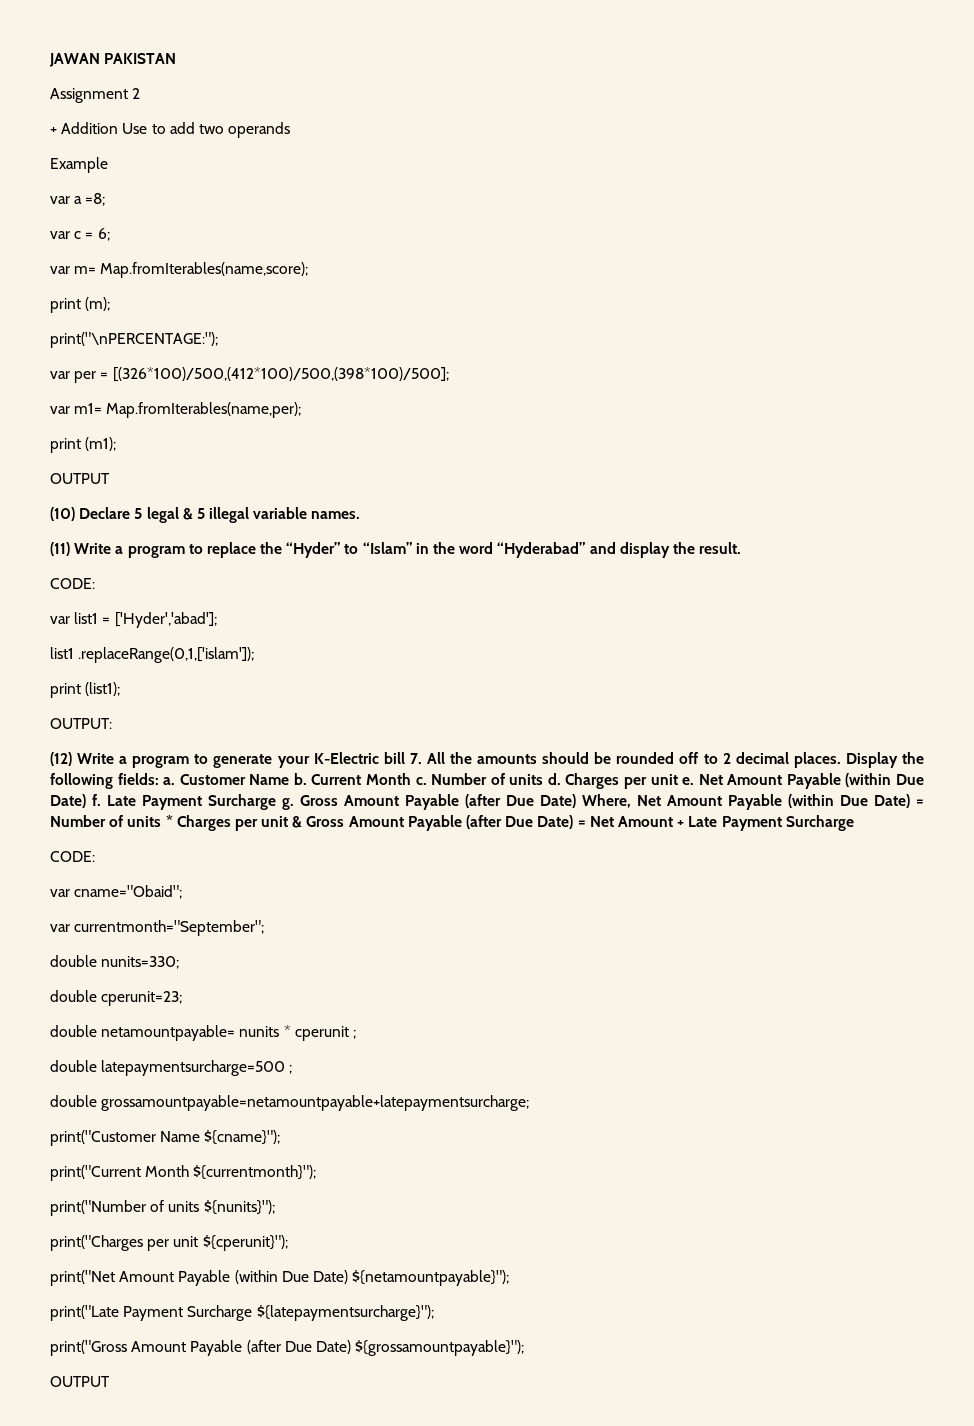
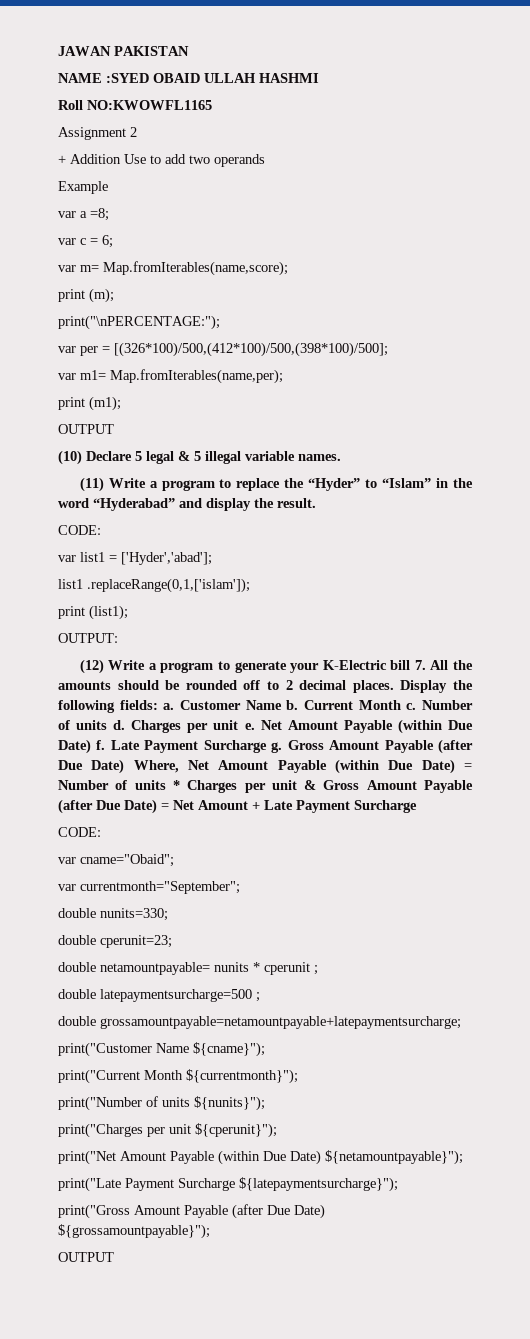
+ NAME :SYED OBAID ULLAH HASHMI
+ Roll NO:KWOWFL1165

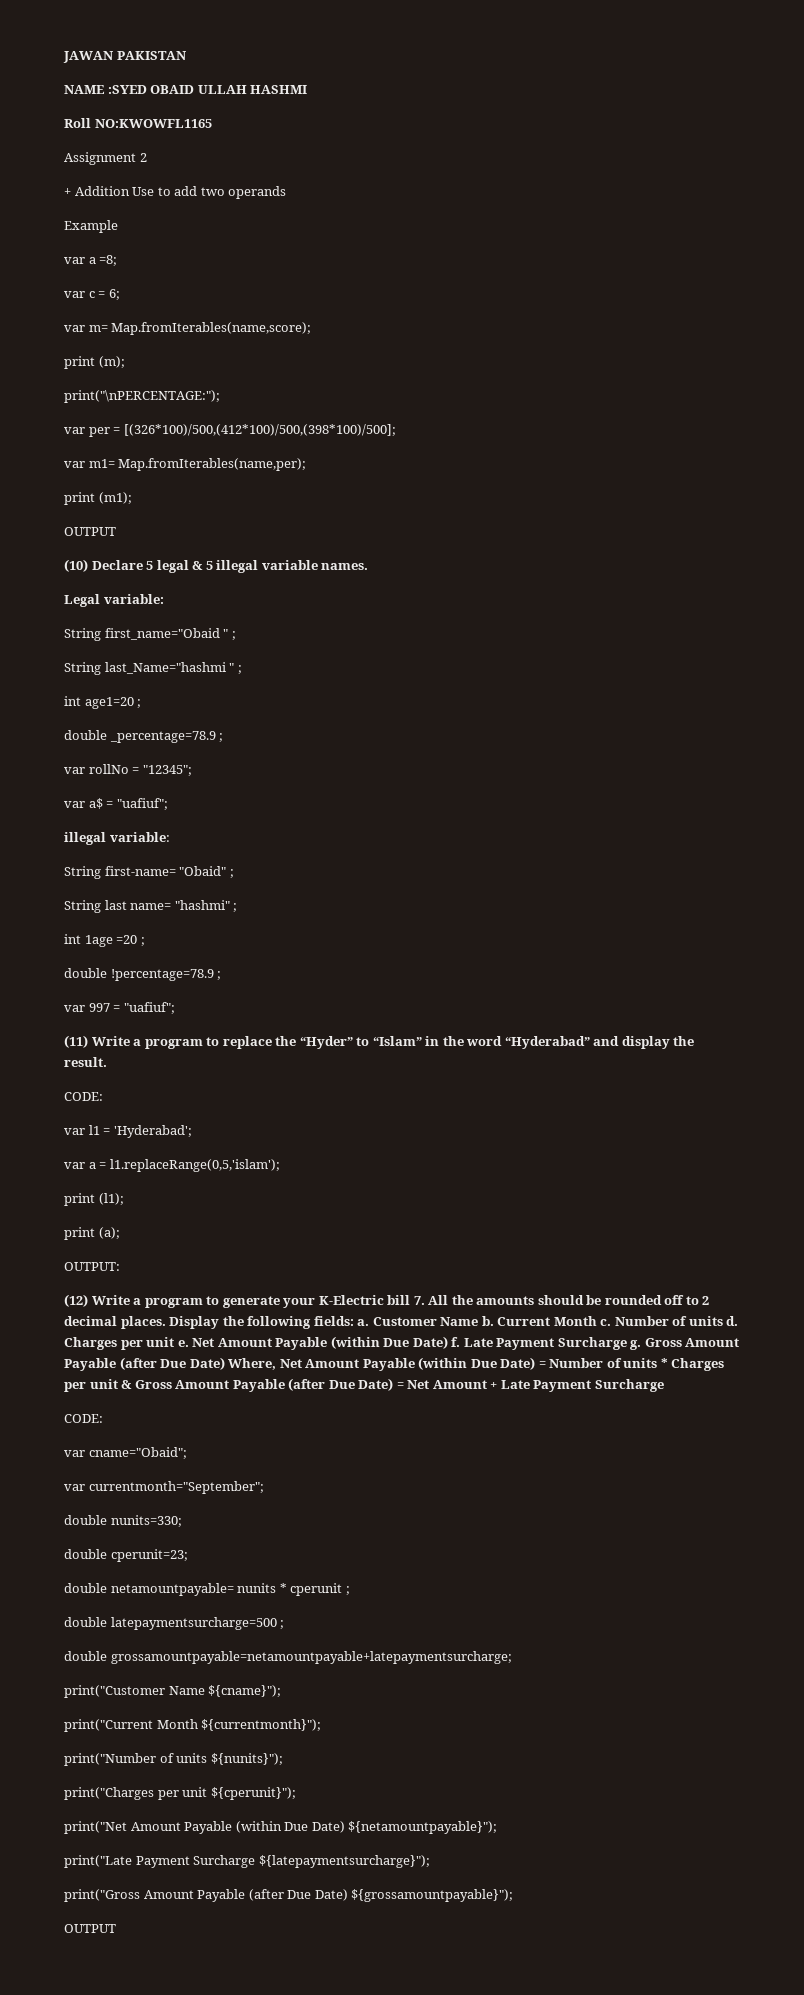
+ Legal variable:
+ String first_name="Obaid " ;
+ String last_Name="hashmi " ;
+ int age1=20 ;
+ double _percentage=78.9 ;
+ var rollNo = "12345";
+ var a$ = "uafiuf";
+ illegal variable:
+ String first-name= "Obaid" ;
+ String last name= "hashmi" ;
+ int 1age =20 ;
+ double !percentage=78.9 ;
+ var 997 = "uafiuf";
- var list1 = ['Hyder','abad'];
- list1 .replaceRange(0,1,['islam']);
- print (list1);
+ var l1 = 'Hyderabad';
+ var a = l1.replaceRange(0,5,'islam');
+ print (l1);
+ print (a);

